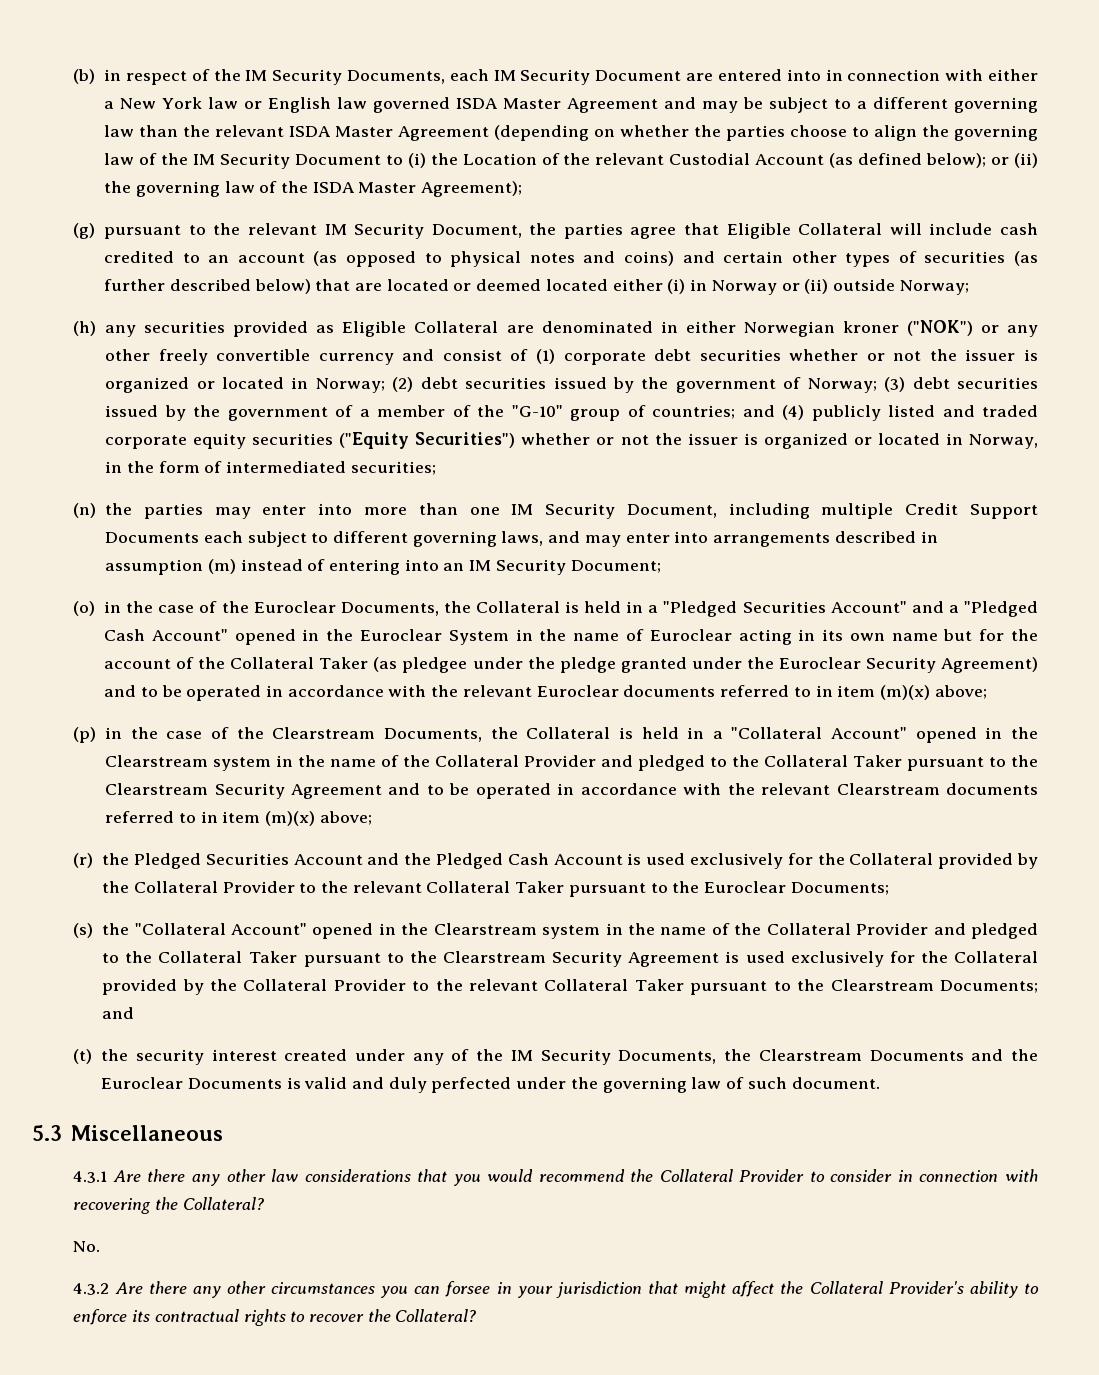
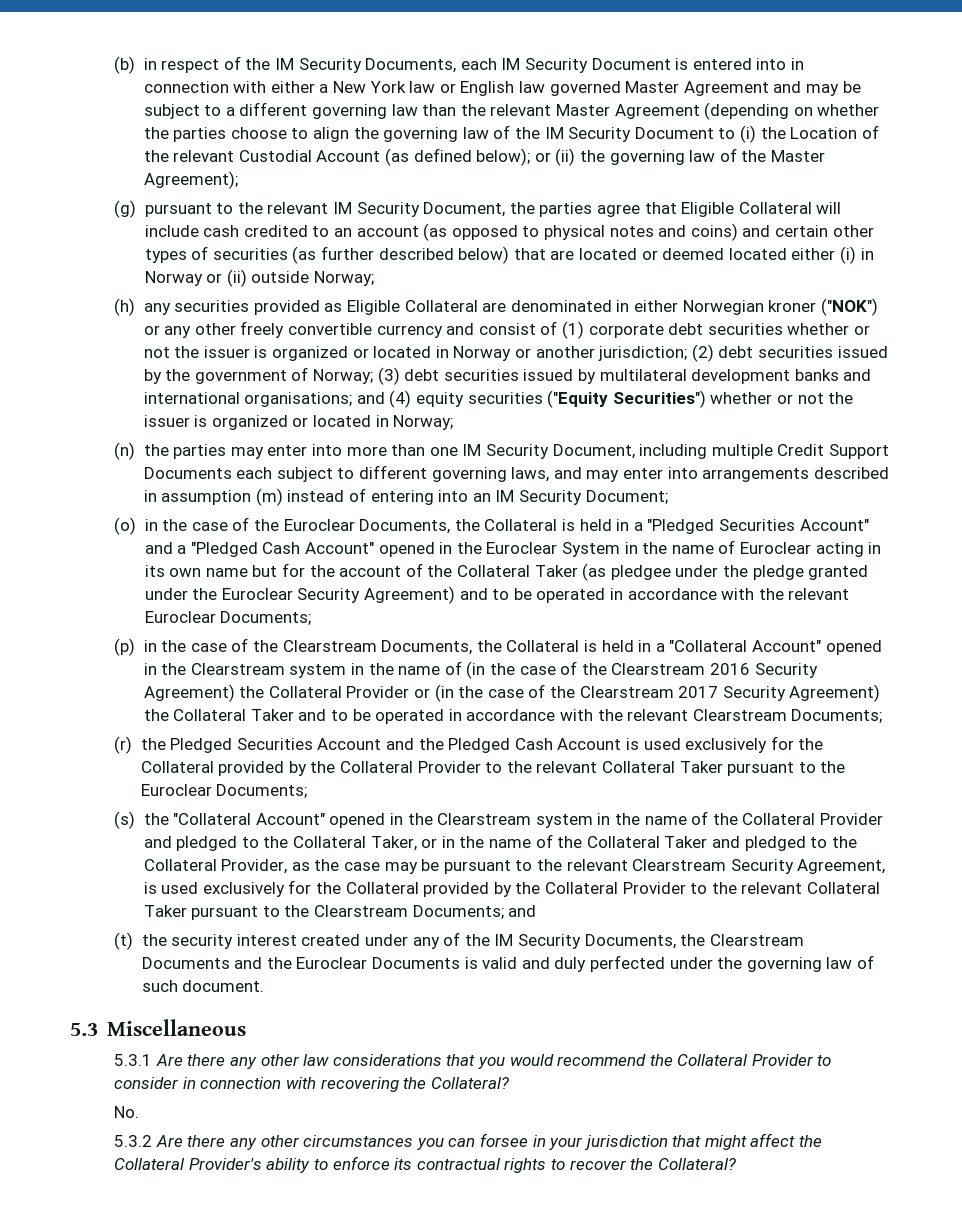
- (b) in respect of the IM Security Documents, each IM Security Document are entered into in connection with either a New York law or English law governed ISDA Master Agreement and may be subject to a different governing law than the relevant ISDA Master Agreement (depending on whether the parties choose to align the governing law of the IM Security Document to (i) the Location of the relevant Custodial Account (as defined below);
+ (b) in respect of the IM Security Documents, each IM Security Document is entered into in connection with either a New York law or English law governed Master Agreement and may be subject to a different governing law than the relevant Master Agreement (depending on whether the parties choose to align the governing law of the IM Security Document to (i) the Location of the relevant Custodial Account (as defined below);
- or (ii) the governing law of the ISDA Master Agreement);
+ or (ii) the governing law of the Master Agreement);
- (h) any securities provided as Eligible Collateral are denominated in either Norwegian kroner ("NOK") or any other freely convertible currency and consist of (1) corporate debt securities whether or not the issuer is organized or located in Norway;
+ (h) any securities provided as Eligible Collateral are denominated in either Norwegian kroner ("NOK") or any other freely convertible currency and consist of (1) corporate debt securities whether or not the issuer is organized or located in Norway or another jurisdiction;
- (3) debt securities issued by the government of a member of the "G-10" group of countries; and (4) publicly listed and traded corporate equity securities ("Equity Securities") whether or not the issuer is organized or located in Norway, in the form of intermediated securities;
+ (3) debt securities issued by multilateral development banks and international organisations; and (4) equity securities ("Equity Securities") whether or not the issuer is organized or located in Norway;
- (o) in the case of the Euroclear Documents, the Collateral is held in a "Pledged Securities Account" and a "Pledged Cash Account" opened in the Euroclear System in the name of Euroclear acting in its own name but for the account of the Collateral Taker (as pledgee under the pledge granted under the Euroclear Security Agreement) and to be operated in accordance with the relevant Euroclear documents referred to in item (m)(x) above;
+ (o) in the case of the Euroclear Documents, the Collateral is held in a "Pledged Securities Account" and a "Pledged Cash Account" opened in the Euroclear System in the name of Euroclear acting in its own name but for the account of the Collateral Taker (as pledgee under the pledge granted under the Euroclear Security Agreement) and to be operated in accordance with the relevant Euroclear Documents;
- (p) in the case of the Clearstream Documents, the Collateral is held in a "Collateral Account" opened in the Clearstream system in the name of the Collateral Provider and pledged to the Collateral Taker pursuant to the Clearstream Security Agreement and to be operated in accordance with the relevant Clearstream documents referred to in item (m)(x) above;
+ (p) in the case of the Clearstream Documents, the Collateral is held in a "Collateral Account" opened in the Clearstream system in the name of (in the case of the Clearstream 2016 Security Agreement) the Collateral Provider or (in the case of the Clearstream 2017 Security Agreement) the Collateral Taker and to be operated in accordance with the relevant Clearstream Documents;
- (s) the "Collateral Account" opened in the Clearstream system in the name of the Collateral Provider and pledged to the Collateral Taker pursuant to the Clearstream Security Agreement is used exclusively for the Collateral provided by the Collateral Provider to the relevant Collateral Taker pursuant to the Clearstream Documents; and
+ (s) the "Collateral Account" opened in the Clearstream system in the name of the Collateral Provider and pledged to the Collateral Taker, or in the name of the Collateral Taker and pledged to the Collateral Provider, as the case may be pursuant to the relevant Clearstream Security Agreement, is used exclusively for the Collateral provided by the Collateral Provider to the relevant Collateral Taker pursuant to the Clearstream Documents; and
- 4.3.1 Are there any other law considerations that you would recommend the Collateral Provider to consider in connection with recovering the Collateral?
+ 5.3.1 Are there any other law considerations that you would recommend the Collateral Provider to consider in connection with recovering the Collateral?
- 4.3.2 Are there any other circumstances you can forsee in your jurisdiction that might affect the Collateral Provider's ability to enforce its contractual rights to recover the Collateral?
+ 5.3.2 Are there any other circumstances you can forsee in your jurisdiction that might affect the Collateral Provider's ability to enforce its contractual rights to recover the Collateral?

